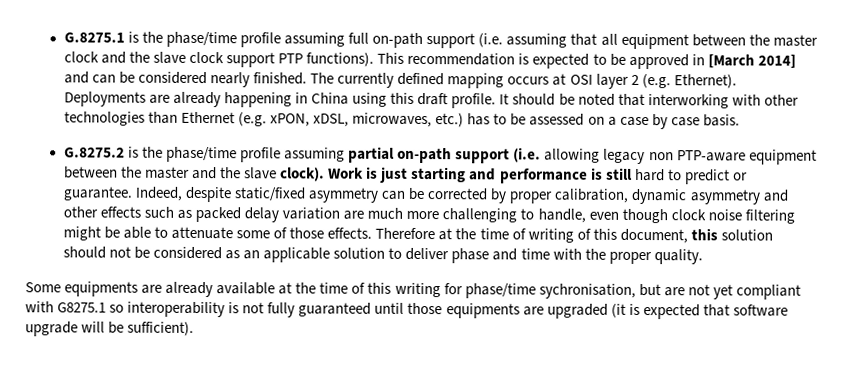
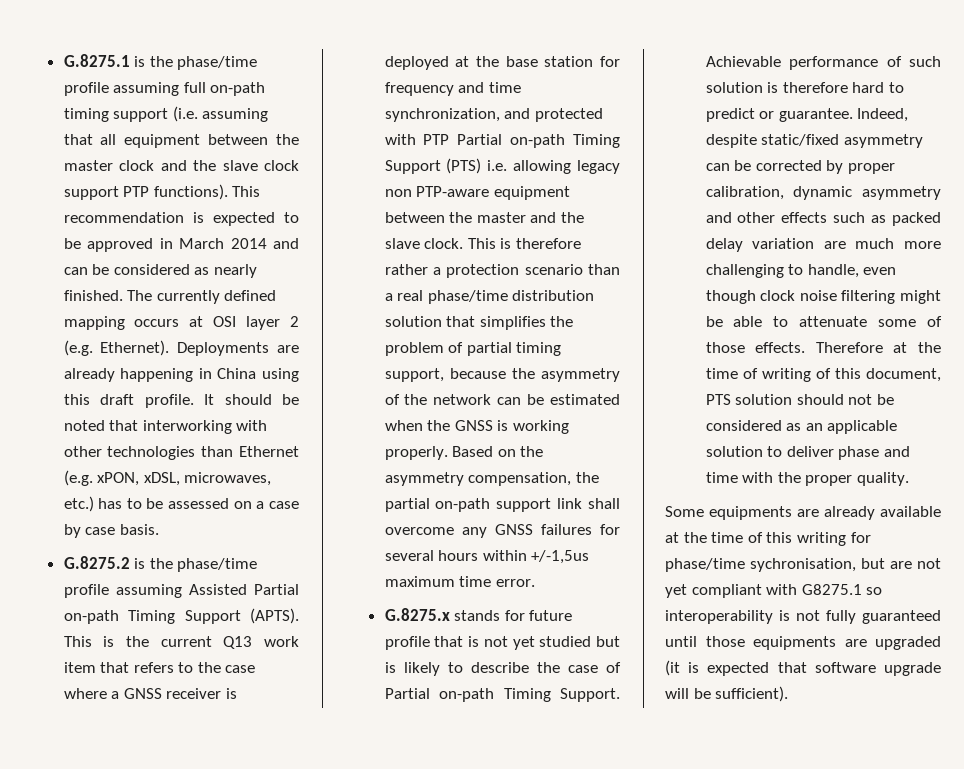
- G.8275.1 is the phase/time profile assuming full on-path support (i.e. assuming that all equipment between the master clock and the slave clock support PTP functions).
+ G.8275.1 is the phase/time profile assuming full on-path timing support (i.e. assuming that all equipment between the master clock and the slave clock support PTP functions).
- This recommendation is expected to be approved in [March 2014] and can be considered nearly finished.
+ This recommendation is expected to be approved in March 2014 and can be considered as nearly finished.
- G.8275.2 is the phase/time profile assuming partial on-path support (i.e. allowing legacy non PTP-aware equipment between the master and the slave clock). Work is just starting and performance is still hard to predict or guarantee.
+ G.8275.2 is the phase/time profile assuming Assisted Partial on-path Timing Support (APTS). This is the current Q13 work item that refers to the case where a GNSS receiver is deployed at the base station for frequency and time synchronization, and protected with PTP Partial on-path Timing Support (PTS) i.e. allowing legacy non PTP-aware equipment between the master and the slave clock. This is therefore rather a protection scenario than a real phase/time distribution solution that simplifies the problem of partial timing support, because the asymmetry of the network can be estimated when the GNSS is working properly. Based on the asymmetry compensation, the partial on-path support link shall overcome any GNSS failures for several hours within +/-1,5us maximum time error.
+ G.8275.x stands for future profile that is not yet studied but is likely to describe the case of Partial on-path Timing Support. Achievable performance of such solution is therefore hard to predict or guarantee.
- Therefore at the time of writing of this document, this solution should not be considered as an applicable solution to deliver phase and time with the proper quality.
+ Therefore at the time of writing of this document, PTS solution should not be considered as an applicable solution to deliver phase and time with the proper quality.

